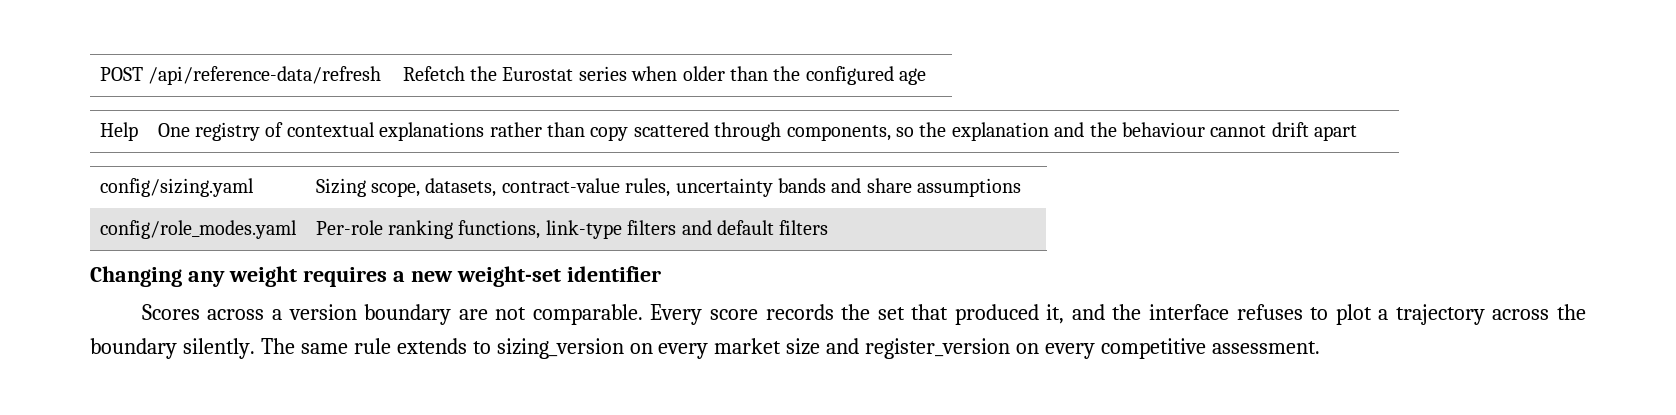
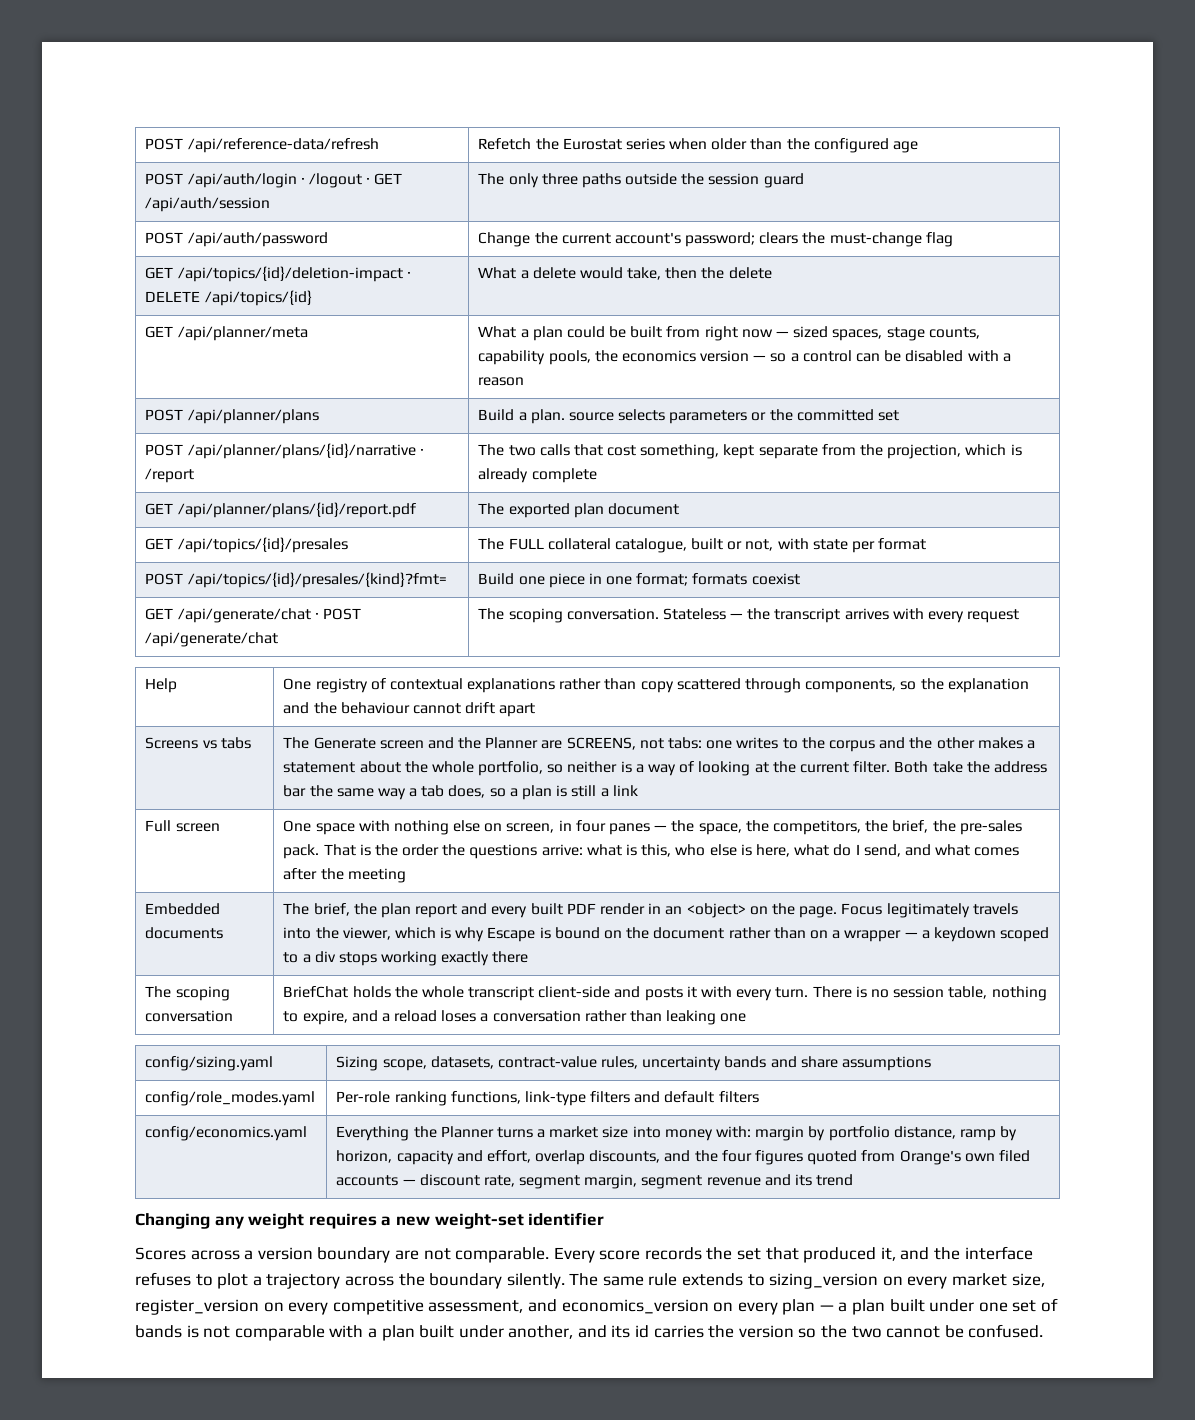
+ POST /api/auth/login · /logout · GET /api/auth/session | The only three paths outside the session guard
+ POST /api/auth/password | Change the current account's password; clears the must-change flag
+ GET /api/topics/{id}/deletion-impact · DELETE /api/topics/{id} | What a delete would take, then the delete
+ GET /api/planner/meta | What a plan could be built from right now — sized spaces, stage counts, capability pools, the economics version — so a control can be disabled with a reason
+ POST /api/planner/plans | Build a plan. source selects parameters or the committed set
+ POST /api/planner/plans/{id}/narrative · /report | The two calls that cost something, kept separate from the projection, which is already complete
+ GET /api/planner/plans/{id}/report.pdf | The exported plan document
+ GET /api/topics/{id}/presales | The FULL collateral catalogue, built or not, with state per format
+ POST /api/topics/{id}/presales/{kind}?fmt= | Build one piece in one format; formats coexist
+ GET /api/generate/chat · POST /api/generate/chat | The scoping conversation. Stateless — the transcript arrives with every request
+ Screens vs tabs | The Generate screen and the Planner are SCREENS, not tabs: one writes to the corpus and the other makes a statement about the whole portfolio, so neither is a way of looking at the current filter. Both take the address bar the same way a tab does, so a plan is still a link
+ Full screen | One space with nothing else on screen, in four panes — the space, the competitors, the brief, the pre-sales pack. That is the order the questions arrive: what is this, who else is here, what do I send, and what comes after the meeting
+ Embedded documents | The brief, the plan report and every built PDF render in an <object> on the page. Focus legitimately travels into the viewer, which is why Escape is bound on the document rather than on a wrapper — a keydown scoped to a div stops working exactly there
+ The scoping conversation | BriefChat holds the whole transcript client-side and posts it with every turn. There is no session table, nothing to expire, and a reload loses a conversation rather than leaking one
+ config/economics.yaml | Everything the Planner turns a market size into money with: margin by portfolio distance, ramp by horizon, capacity and effort, overlap discounts, and the four figures quoted from Orange's own filed accounts — discount rate, segment margin, segment revenue and its trend
- The same rule extends to sizing_version on every market size and register_version on every competitive assessment.
+ The same rule extends to sizing_version on every market size, register_version on every competitive assessment, and economics_version on every plan — a plan built under one set of bands is not comparable with a plan built under another, and its id carries the version so the two cannot be confused.

